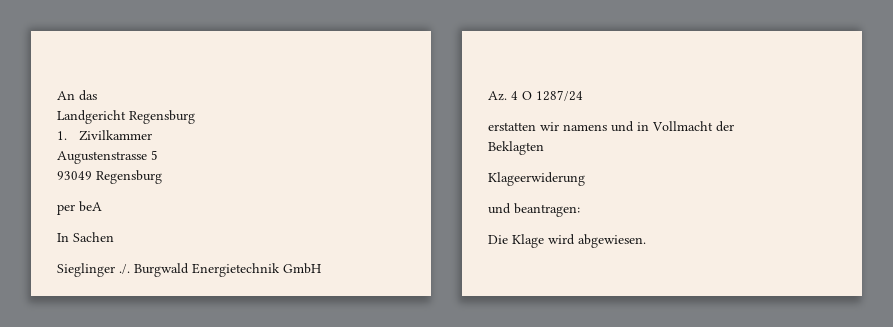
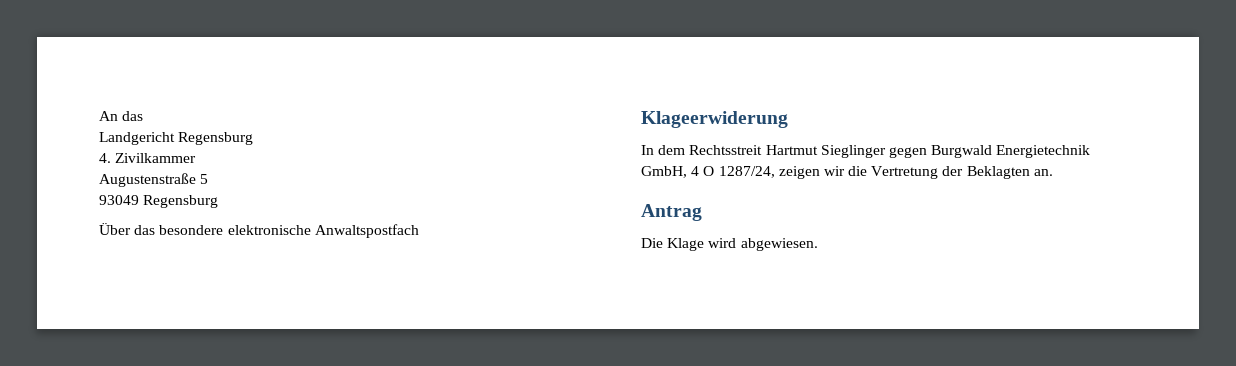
- 1. Zivilkammer
+ 4. Zivilkammer
- Augustenstrasse 5
+ Augustenstraße 5
- per beA
- In Sachen
- Sieglinger ./. Burgwald Energietechnik GmbH
- Az. 4 O 1287/24
- erstatten wir namens und in Vollmacht der Beklagten
+ Über das besondere elektronische Anwaltspostfach
  Klageerwiderung
- und beantragen:
+ In dem Rechtsstreit Hartmut Sieglinger gegen Burgwald Energietechnik GmbH, 4 O 1287/24, zeigen wir die Vertretung der Beklagten an.
+ Antrag

